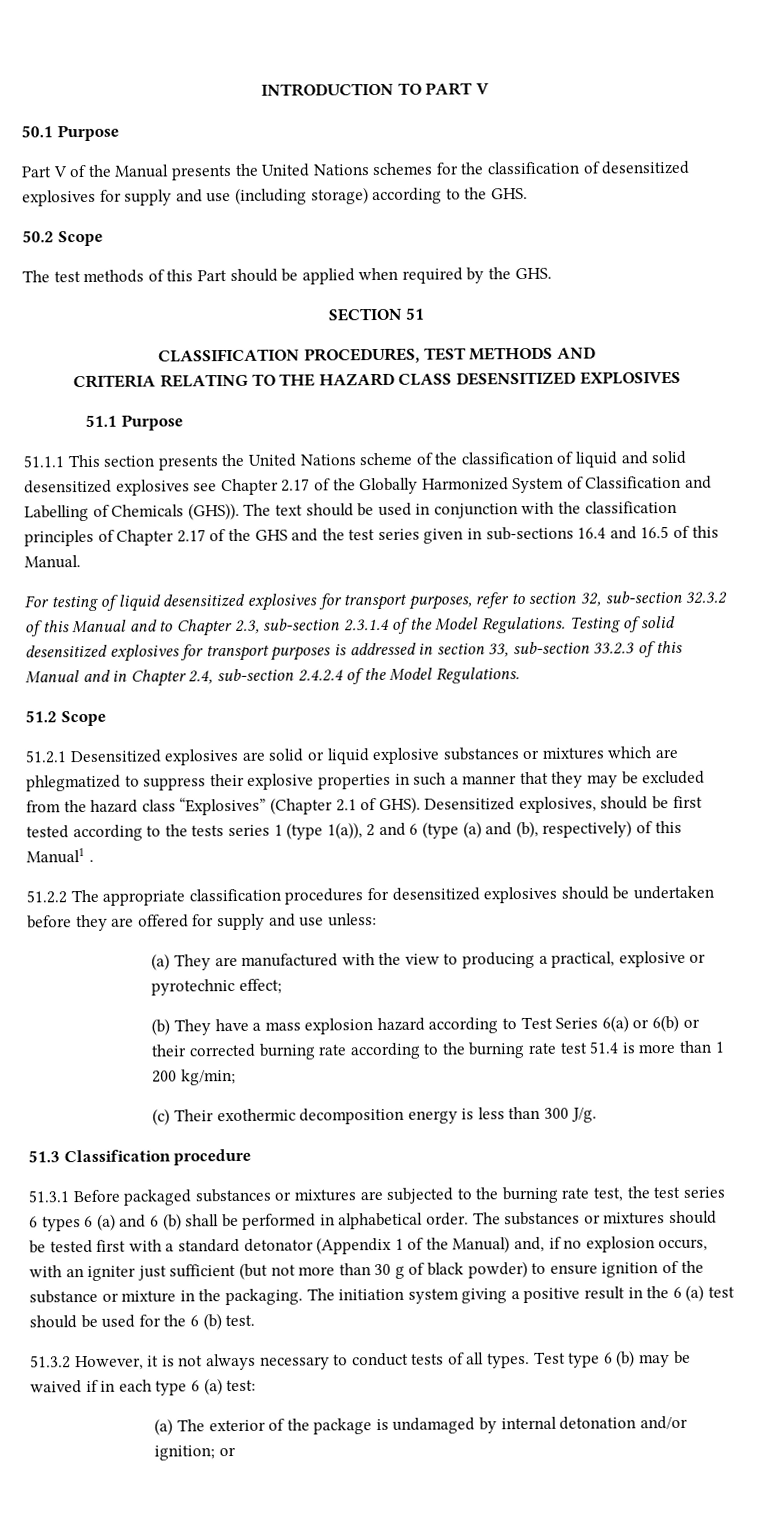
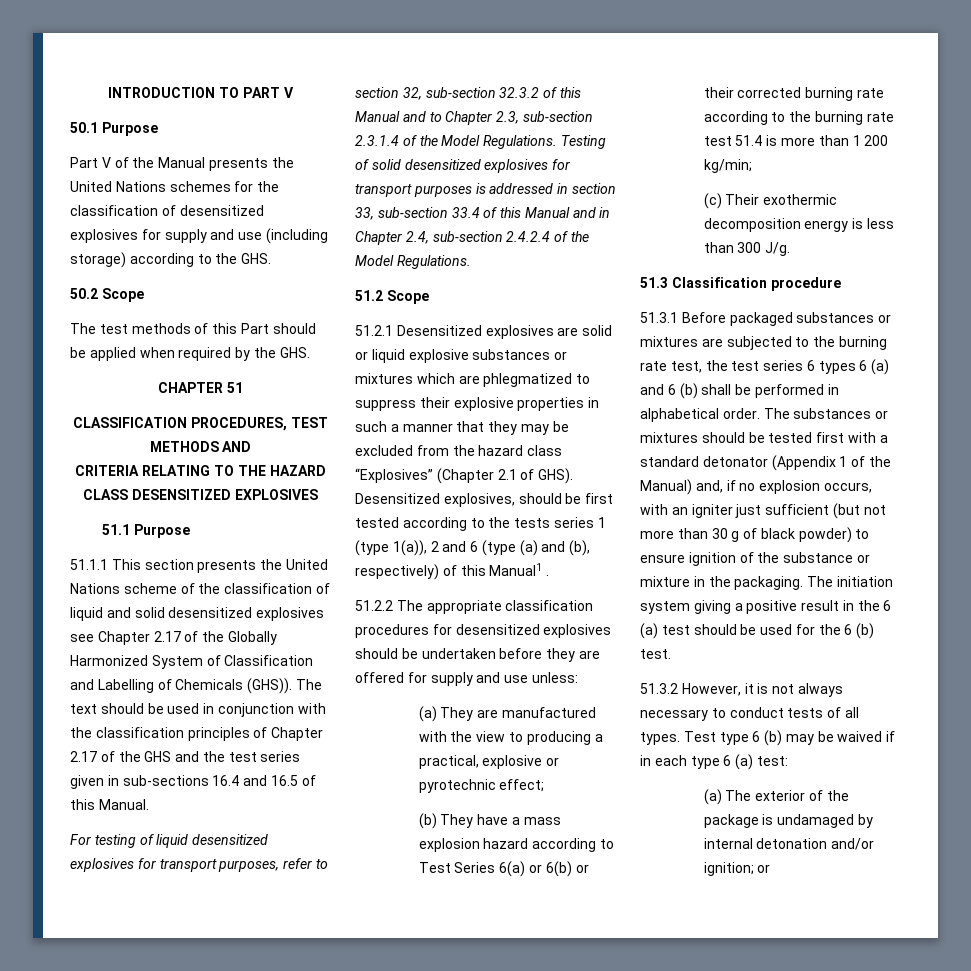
- SECTION 51
+ CHAPTER 51
- Testing of solid desensitized explosives for transport purposes is addressed in section 33, sub-section 33.2.3 of this Manual and in Chapter 2.4, sub-section 2.4.2.4 of the Model Regulations.
+ Testing of solid desensitized explosives for transport purposes is addressed in section 33, sub-section 33.4 of this Manual and in Chapter 2.4, sub-section 2.4.2.4 of the Model Regulations.

